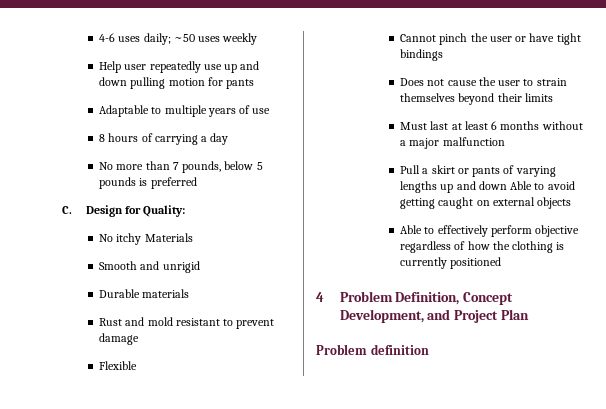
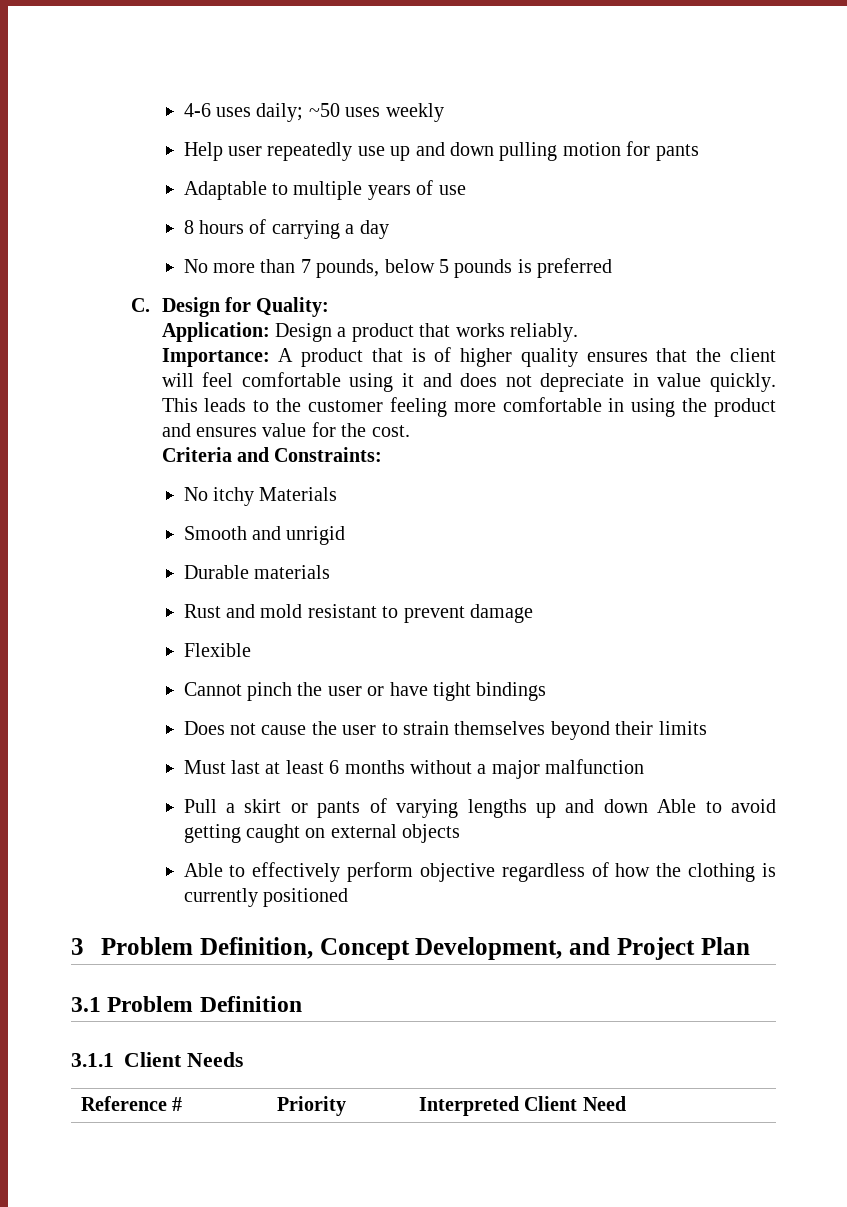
+ Application: Design a product that works reliably.
+ Importance: A product that is of higher quality ensures that the client will feel comfortable using it and does not depreciate in value quickly. This leads to the customer feeling more comfortable in using the product and ensures value for the cost.
+ Criteria and Constraints:
- 4 Problem Definition, Concept Development, and Project Plan
+ 3 Problem Definition, Concept Development, and Project Plan
- Problem definition
+ 3.1 Problem Definition
+ 3.1.1 Client Needs
+ Reference # | Priority | Interpreted Client Need

